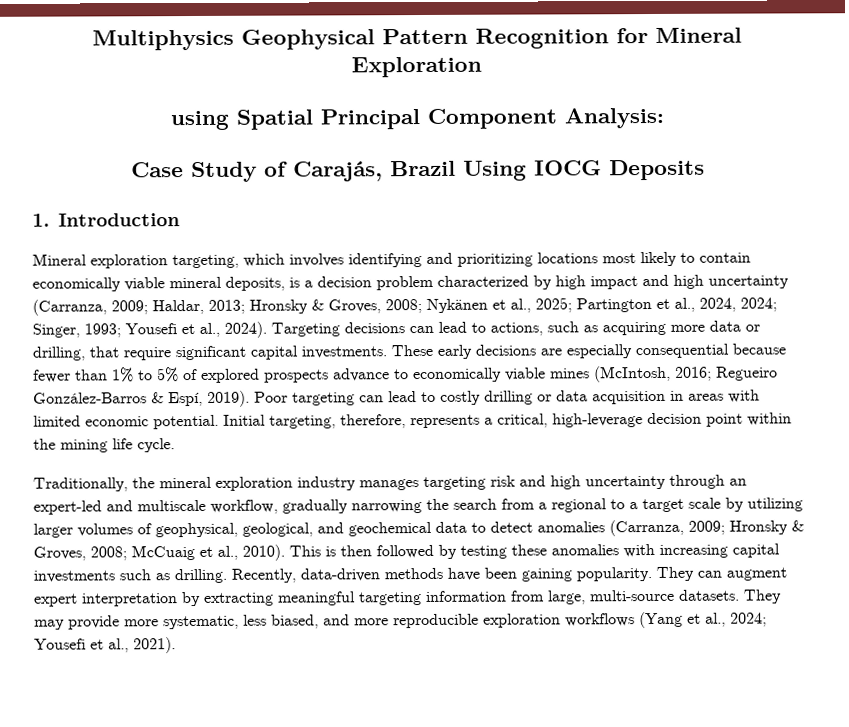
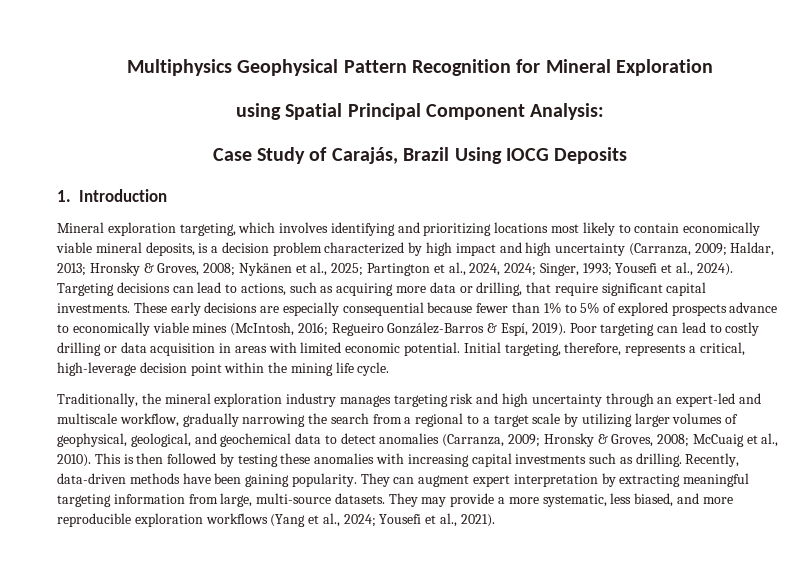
- They may provide more systematic, less biased, and more reproducible exploration workflows (Yang et al., 2024; Yousefi et al., 2021).
+ They may provide a more systematic, less biased, and more reproducible exploration workflows (Yang et al., 2024; Yousefi et al., 2021).

